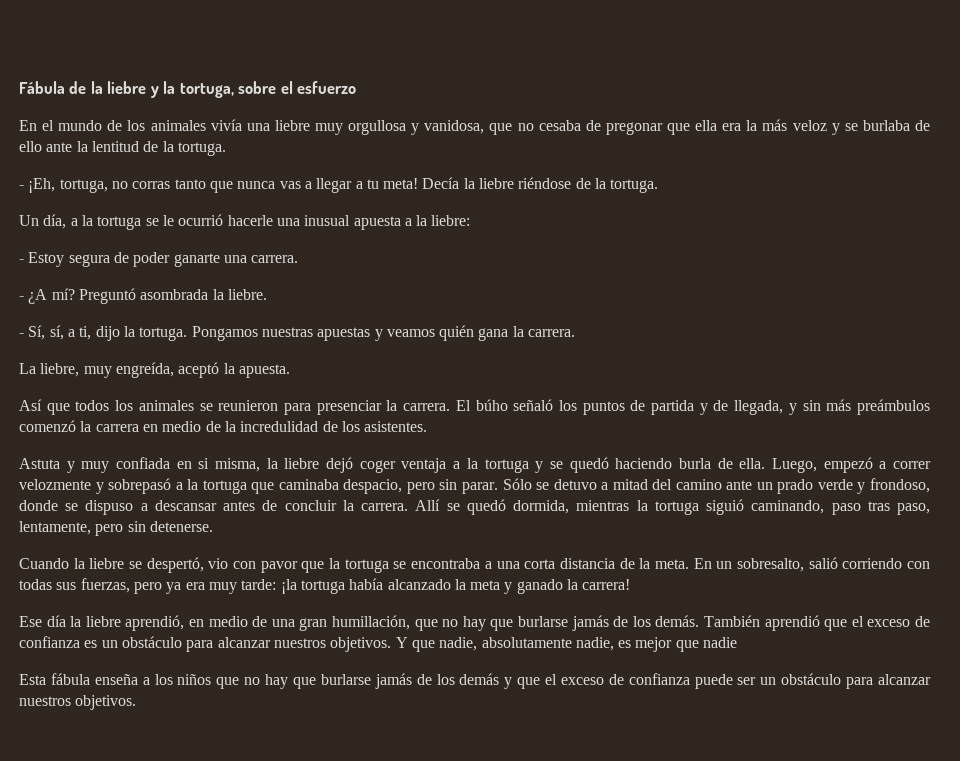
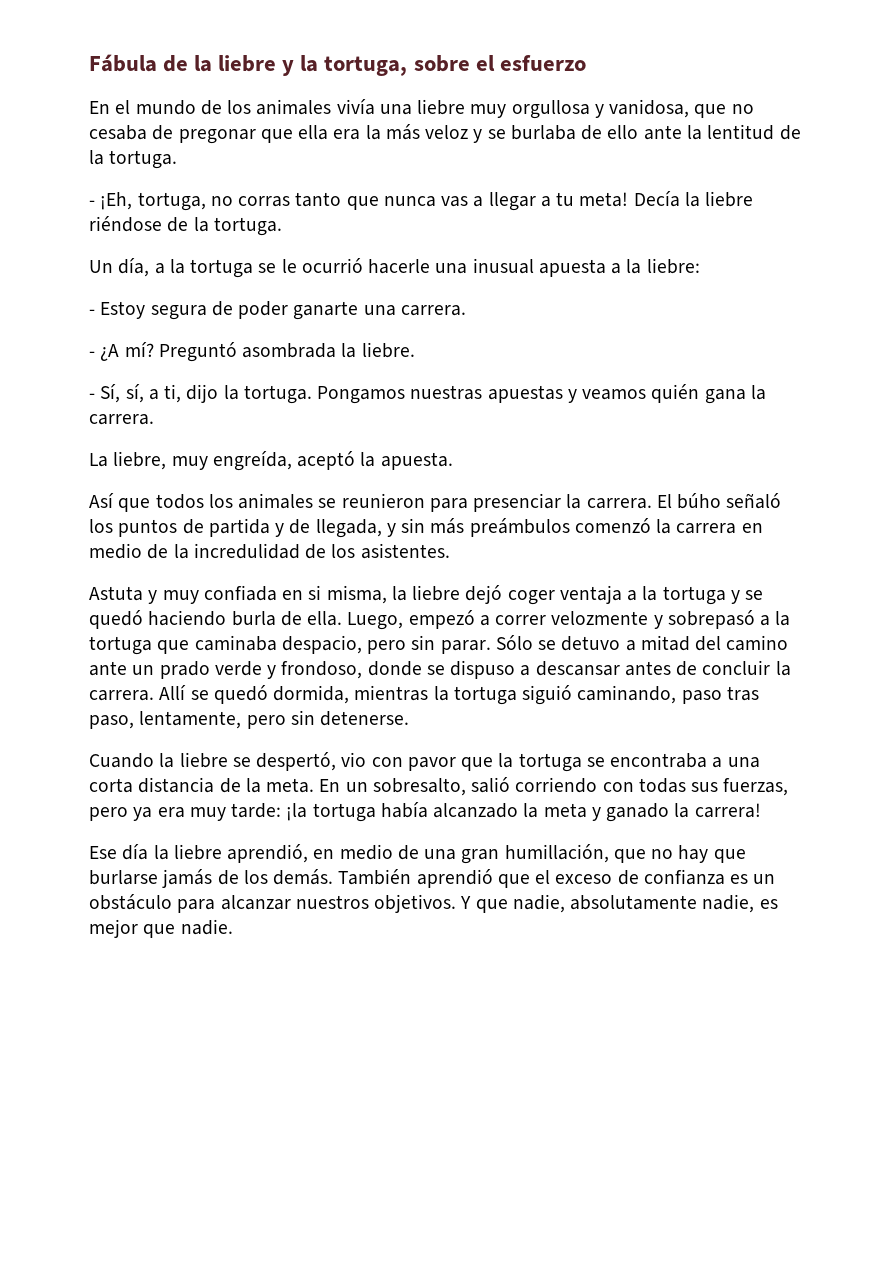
- Y que nadie, absolutamente nadie, es mejor que nadie
- Esta fábula enseña a los niños que no hay que burlarse jamás de los demás y que el exceso de confianza puede ser un obstáculo para alcanzar nuestros objetivos.
+ Y que nadie, absolutamente nadie, es mejor que nadie.

